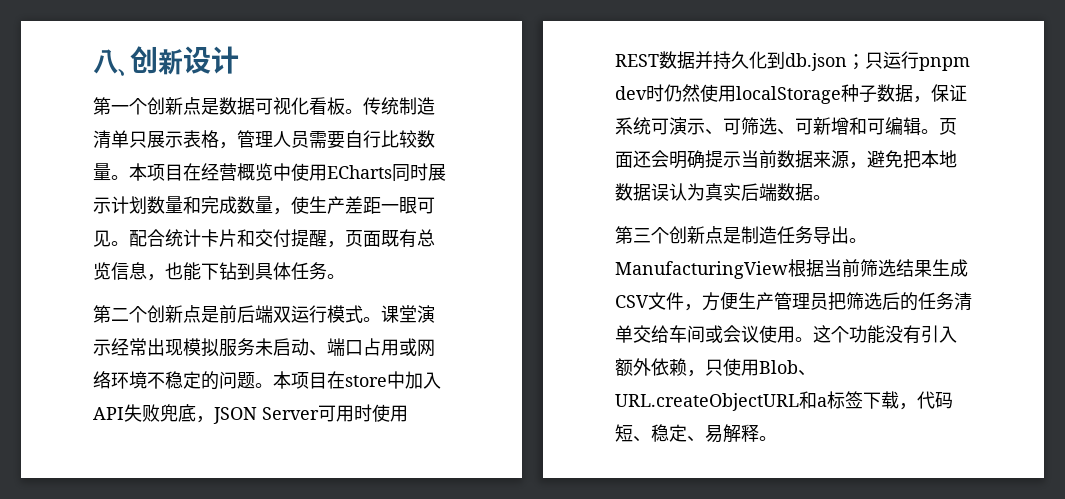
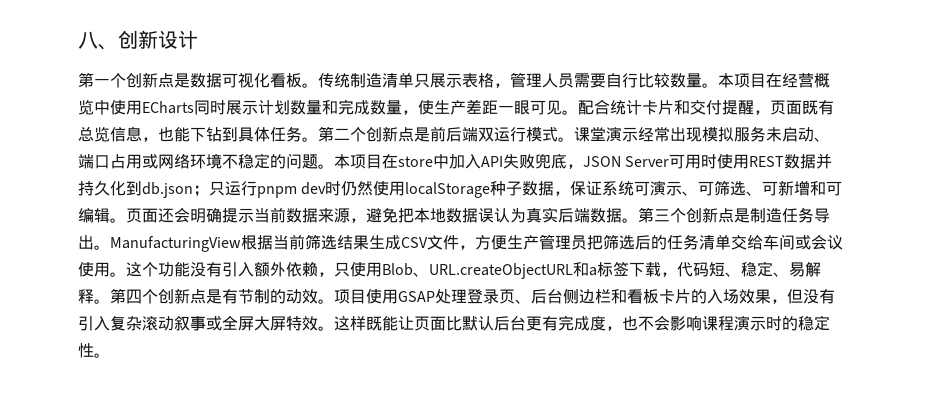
- 配合统计卡片和交付提醒，页面既有总览信息，也能下钻到具体任务。
- 第二个创新点是前后端双运行模式。
+ 配合统计卡片和交付提醒，页面既有总览信息，也能下钻到具体任务。第二个创新点是前后端双运行模式。
- 页面还会明确提示当前数据来源，避免把本地数据误认为真实后端数据。
- 第三个创新点是制造任务导出。
+ 页面还会明确提示当前数据来源，避免把本地数据误认为真实后端数据。第三个创新点是制造任务导出。
+ 第四个创新点是有节制的动效。项目使用GSAP处理登录页、后台侧边栏和看板卡片的入场效果，但没有引入复杂滚动叙事或全屏大屏特效。这样既能让页面比默认后台更有完成度，也不会影响课程演示时的稳定性。

